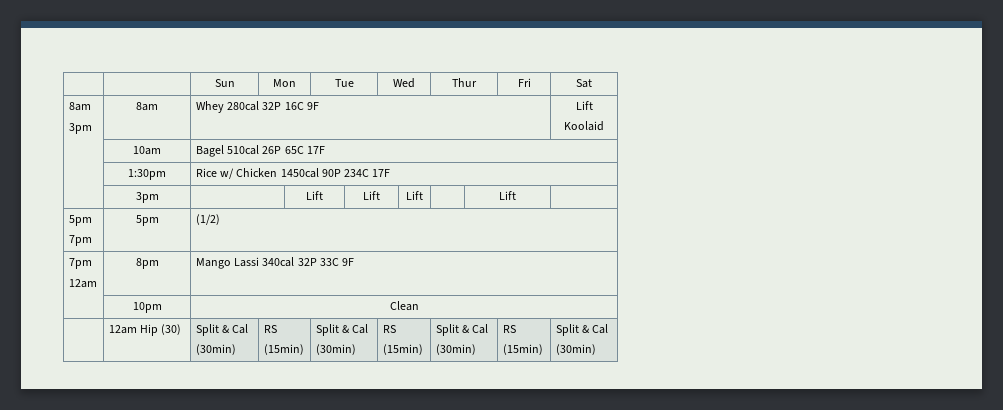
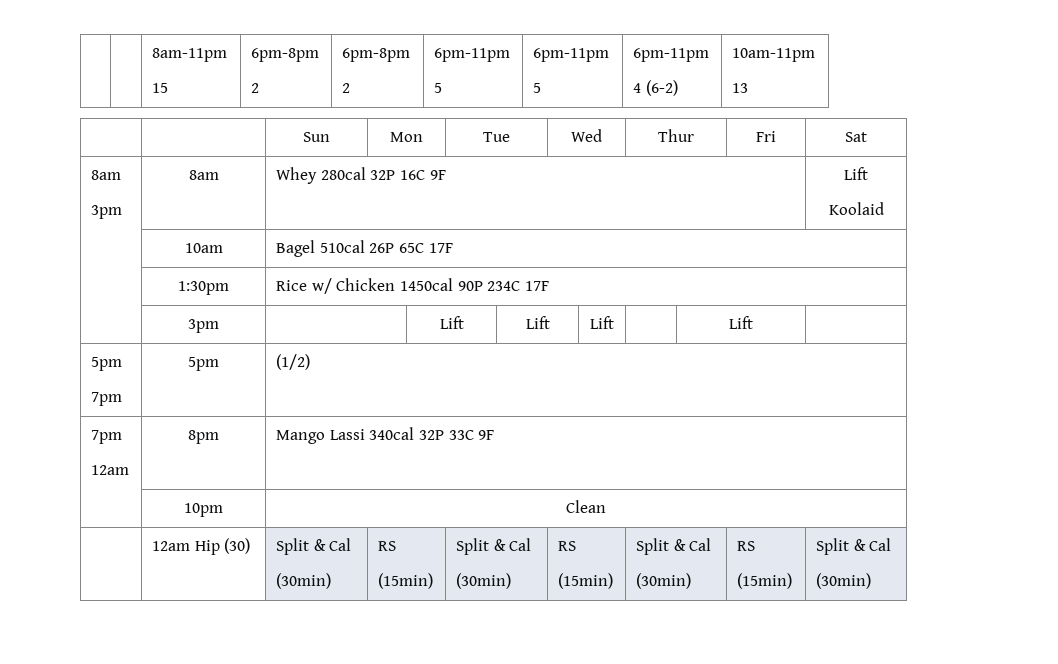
+ | | 8am-11pm
+ 15 | 6pm-8pm
+ 2 | 6pm-8pm
+ 2 | 6pm-11pm
+ 5 | 6pm-11pm
+ 5 | 6pm-11pm
+ 4 (6-2) | 10am-11pm
+ 13

